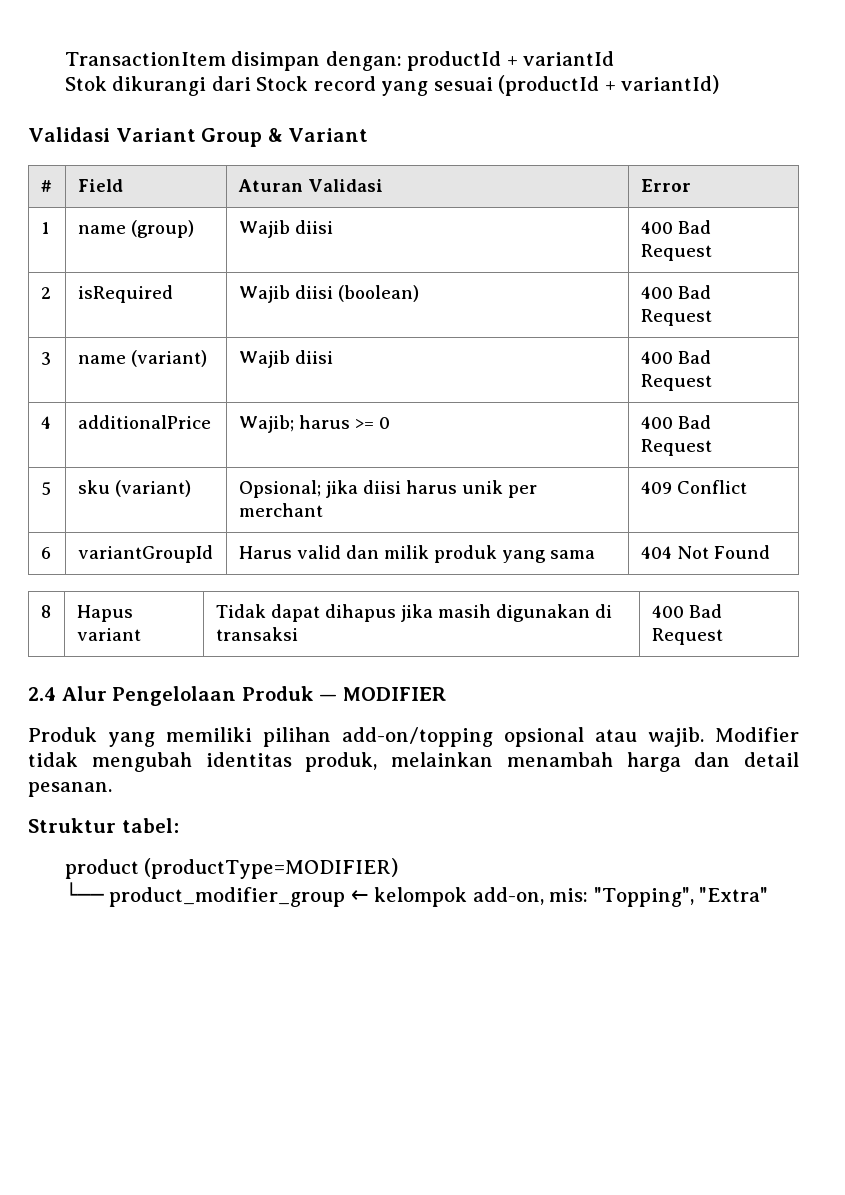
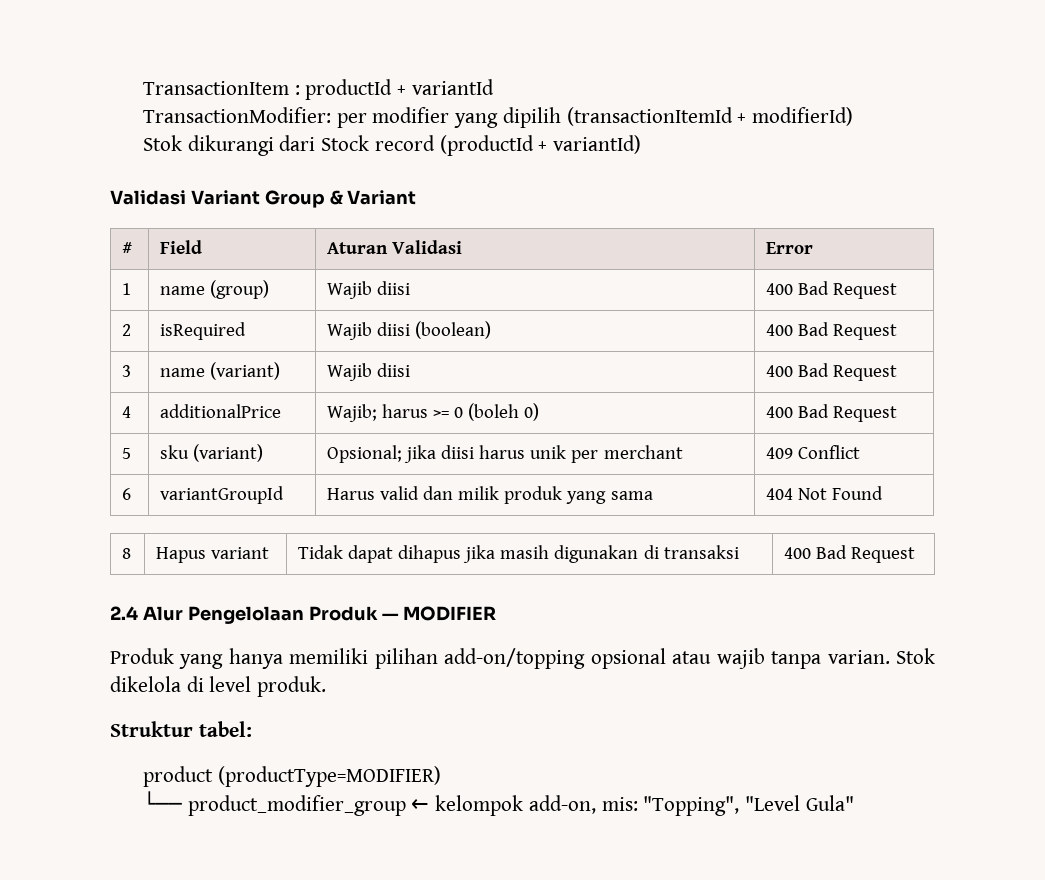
- TransactionItem disimpan dengan: productId + variantId
+ TransactionItem : productId + variantId
+ TransactionModifier: per modifier yang dipilih (transactionItemId + modifierId)
- Stok dikurangi dari Stock record yang sesuai (productId + variantId)
+ Stok dikurangi dari Stock record (productId + variantId)
- 4 | additionalPrice | Wajib; harus >= 0 | 400 Bad Request
+ 4 | additionalPrice | Wajib; harus >= 0 (boleh 0) | 400 Bad Request
- Produk yang memiliki pilihan add-on/topping opsional atau wajib. Modifier tidak mengubah identitas produk, melainkan menambah harga dan detail pesanan.
+ Produk yang hanya memiliki pilihan add-on/topping opsional atau wajib tanpa varian. Stok dikelola di level produk.
- └── product_modifier_group ← kelompok add-on, mis: "Topping", "Extra"
+ └── product_modifier_group ← kelompok add-on, mis: "Topping", "Level Gula"

